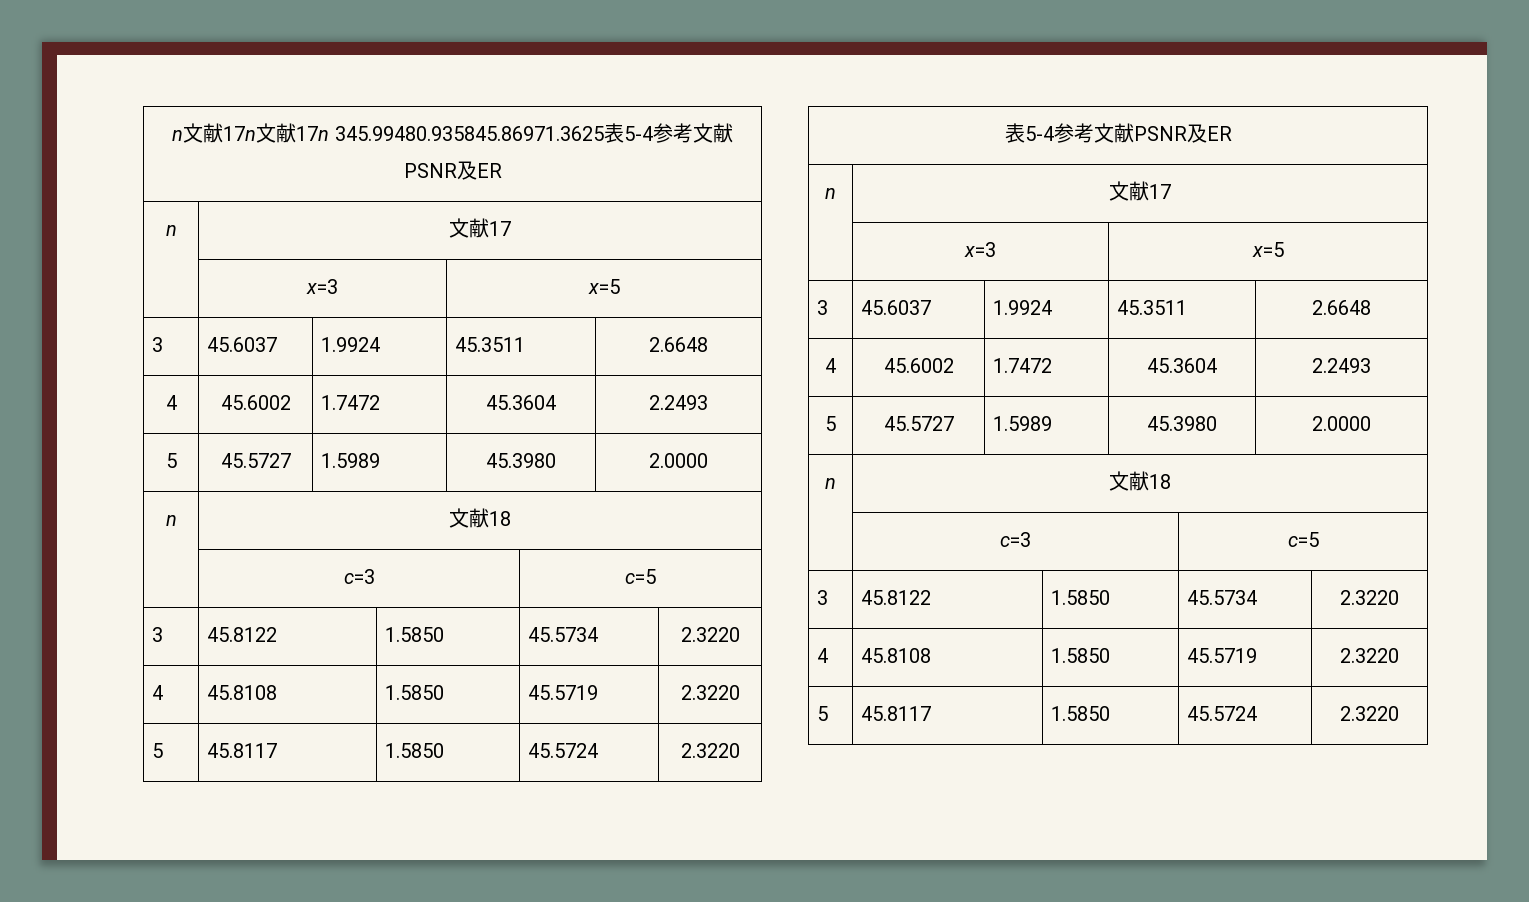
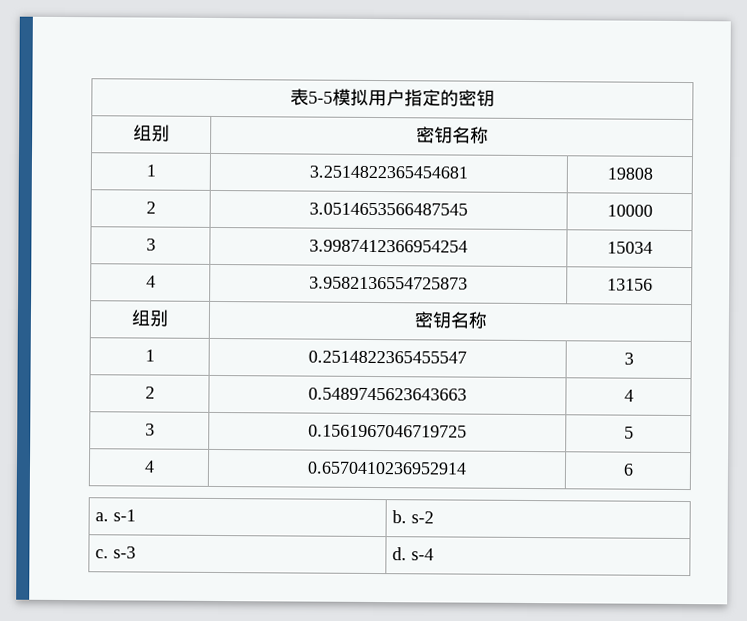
- n文献17n文献17n 345.99480.935845.86971.3625表5-4参考文献PSNR及ER
- n | 文献17
- | x=3 | x=5
- 3 | 45.6037 | 1.9924 | 45.3511 | 2.6648
- 4 | 45.6002 | 1.7472 | 45.3604 | 2.2493
- 5 | 45.5727 | 1.5989 | 45.3980 | 2.0000
- n | 文献18
- | c=3 | c=5
- 3 | 45.8122 | 1.5850 | 45.5734 | 2.3220
- 4 | 45.8108 | 1.5850 | 45.5719 | 2.3220
- 5 | 45.8117 | 1.5850 | 45.5724 | 2.3220
- 表5-4参考文献PSNR及ER
- n | 文献17
- | x=3 | x=5
- 3 | 45.6037 | 1.9924 | 45.3511 | 2.6648
- 4 | 45.6002 | 1.7472 | 45.3604 | 2.2493
- 5 | 45.5727 | 1.5989 | 45.3980 | 2.0000
- n | 文献18
- | c=3 | c=5
- 3 | 45.8122 | 1.5850 | 45.5734 | 2.3220
- 4 | 45.8108 | 1.5850 | 45.5719 | 2.3220
- 5 | 45.8117 | 1.5850 | 45.5724 | 2.3220
+ 表5-5模拟用户指定的密钥
+ 组别 | 密钥名称
+ 1 | 3.2514822365454681 | 19808
+ 2 | 3.0514653566487545 | 10000
+ 3 | 3.9987412366954254 | 15034
+ 4 | 3.9582136554725873 | 13156
+ 组别 | 密钥名称
+ 1 | 0.2514822365455547 | 3
+ 2 | 0.5489745623643663 | 4
+ 3 | 0.1561967046719725 | 5
+ 4 | 0.6570410236952914 | 6
+ a. s-1 | b. s-2
+ c. s-3 | d. s-4

